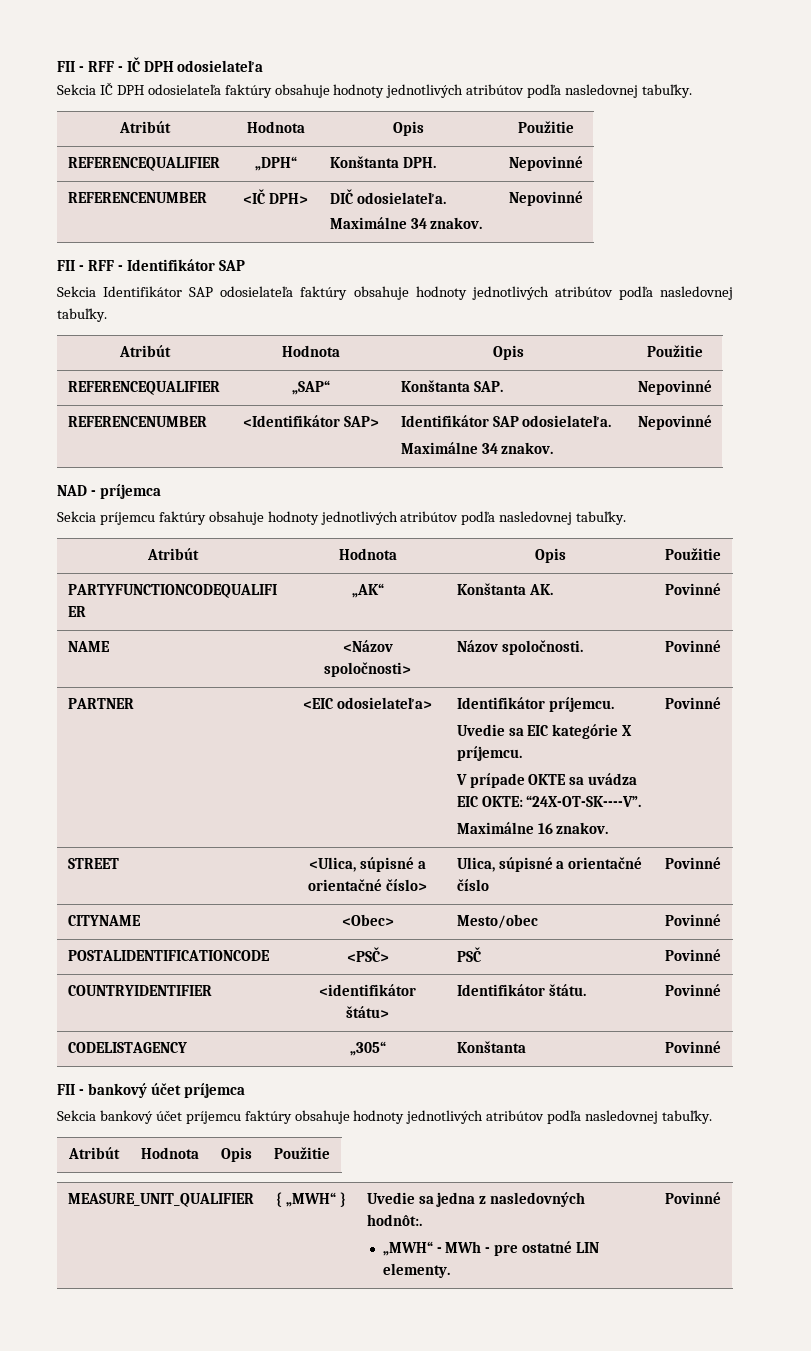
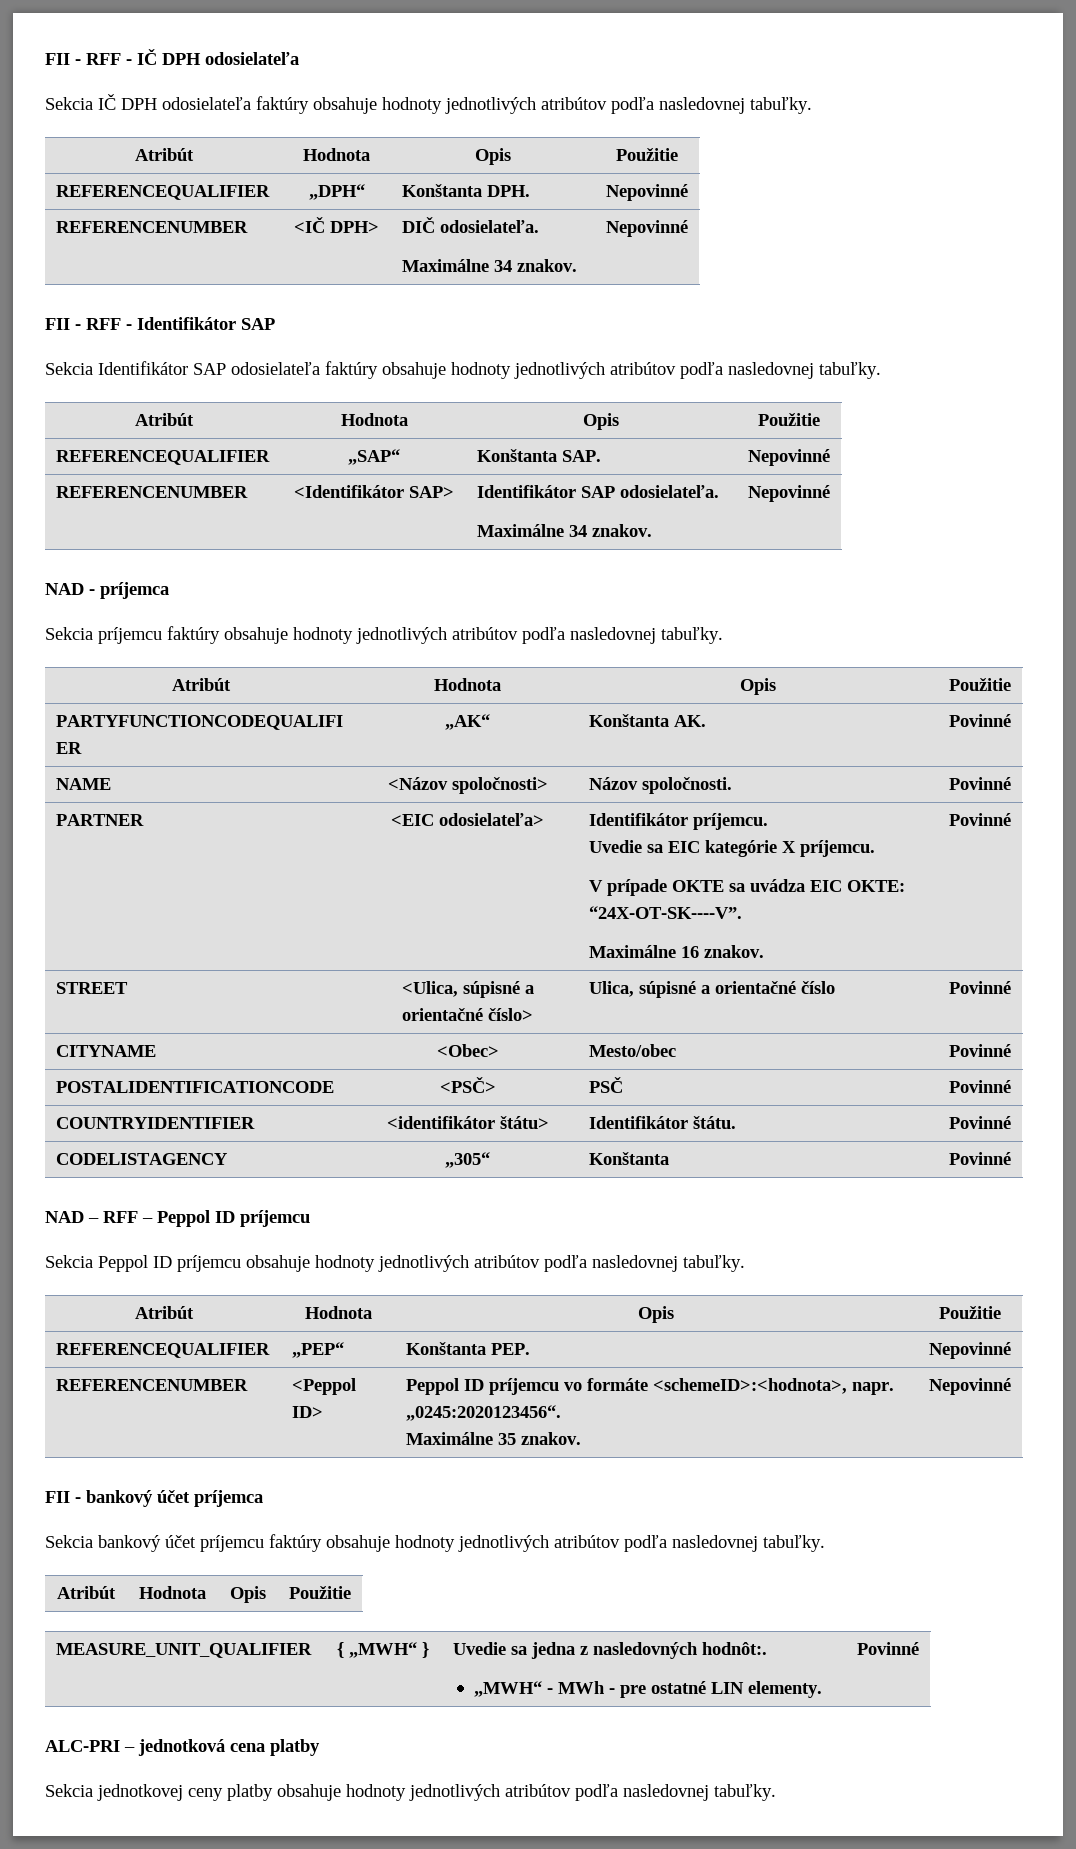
+ NAD – RFF – Peppol ID príjemcu
+ Sekcia Peppol ID príjemcu obsahuje hodnoty jednotlivých atribútov podľa nasledovnej tabuľky.
+ Atribút | Hodnota | Opis | Použitie
+ REFERENCEQUALIFIER | „PEP“ | Konštanta PEP. | Nepovinné
+ REFERENCENUMBER | <Peppol ID> | Peppol ID príjemcu vo formáte <schemeID>:<hodnota>, napr. „0245:2020123456“.
+ Maximálne 35 znakov. | Nepovinné
+ ALC-PRI – jednotková cena platby
+ Sekcia jednotkovej ceny platby obsahuje hodnoty jednotlivých atribútov podľa nasledovnej tabuľky.

